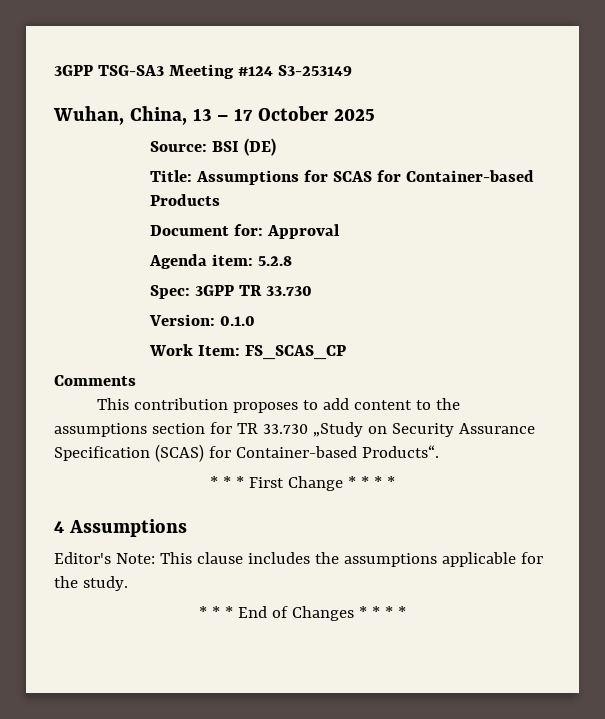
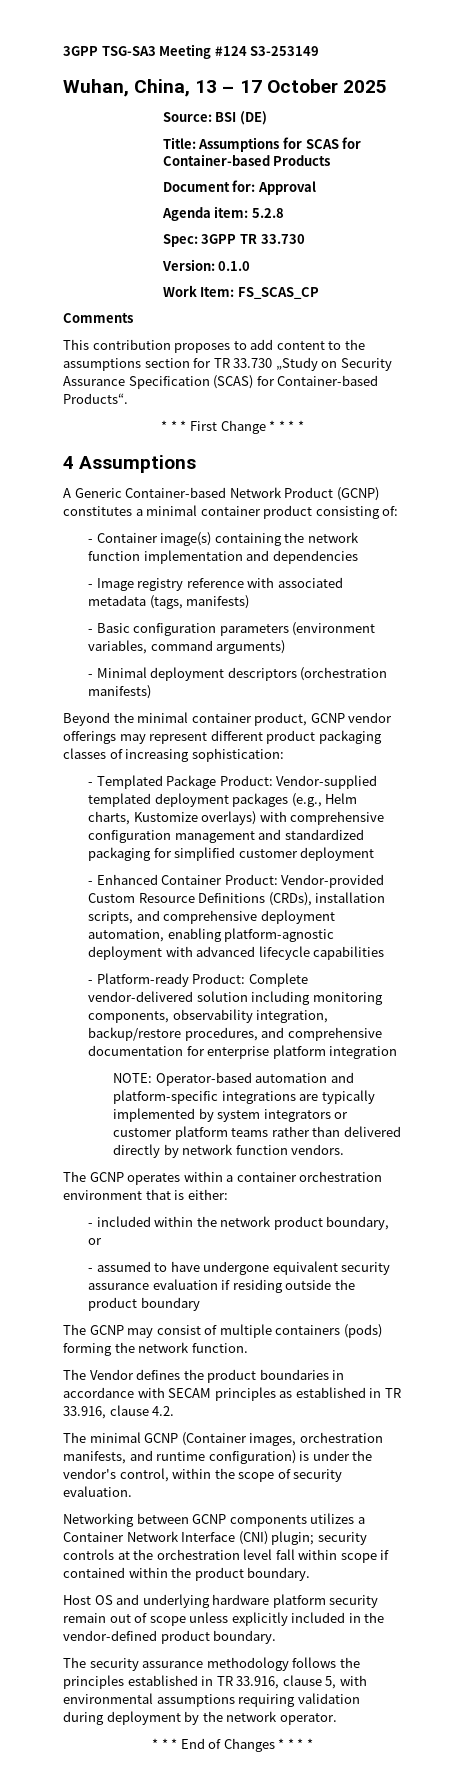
- Editor's Note: This clause includes the assumptions applicable for the study.
+ A Generic Container-based Network Product (GCNP) constitutes a minimal container product consisting of:
+ - Container image(s) containing the network function implementation and dependencies
+ - Image registry reference with associated metadata (tags, manifests)
+ - Basic configuration parameters (environment variables, command arguments)
+ - Minimal deployment descriptors (orchestration manifests)
+ Beyond the minimal container product, GCNP vendor offerings may represent different product packaging classes of increasing sophistication:
+ - Templated Package Product: Vendor-supplied templated deployment packages (e.g., Helm charts, Kustomize overlays) with comprehensive configuration management and standardized packaging for simplified customer deployment
+ - Enhanced Container Product: Vendor-provided Custom Resource Definitions (CRDs), installation scripts, and comprehensive deployment automation, enabling platform-agnostic deployment with advanced lifecycle capabilities
+ - Platform-ready Product: Complete vendor-delivered solution including monitoring components, observability integration, backup/restore procedures, and comprehensive documentation for enterprise platform integration
+ NOTE: Operator-based automation and platform-specific integrations are typically implemented by system integrators or customer platform teams rather than delivered directly by network function vendors.
+ The GCNP operates within a container orchestration environment that is either:
+ - included within the network product boundary, or
+ - assumed to have undergone equivalent security assurance evaluation if residing outside the product boundary
+ The GCNP may consist of multiple containers (pods) forming the network function.
+ The Vendor defines the product boundaries in accordance with SECAM principles as established in TR 33.916, clause 4.2.
+ The minimal GCNP (Container images, orchestration manifests, and runtime configuration) is under the vendor's control, within the scope of security evaluation.
+ Networking between GCNP components utilizes a Container Network Interface (CNI) plugin; security controls at the orchestration level fall within scope if contained within the product boundary.
+ Host OS and underlying hardware platform security remain out of scope unless explicitly included in the vendor-defined product boundary.
+ The security assurance methodology follows the principles established in TR 33.916, clause 5, with environmental assumptions requiring validation during deployment by the network operator.

